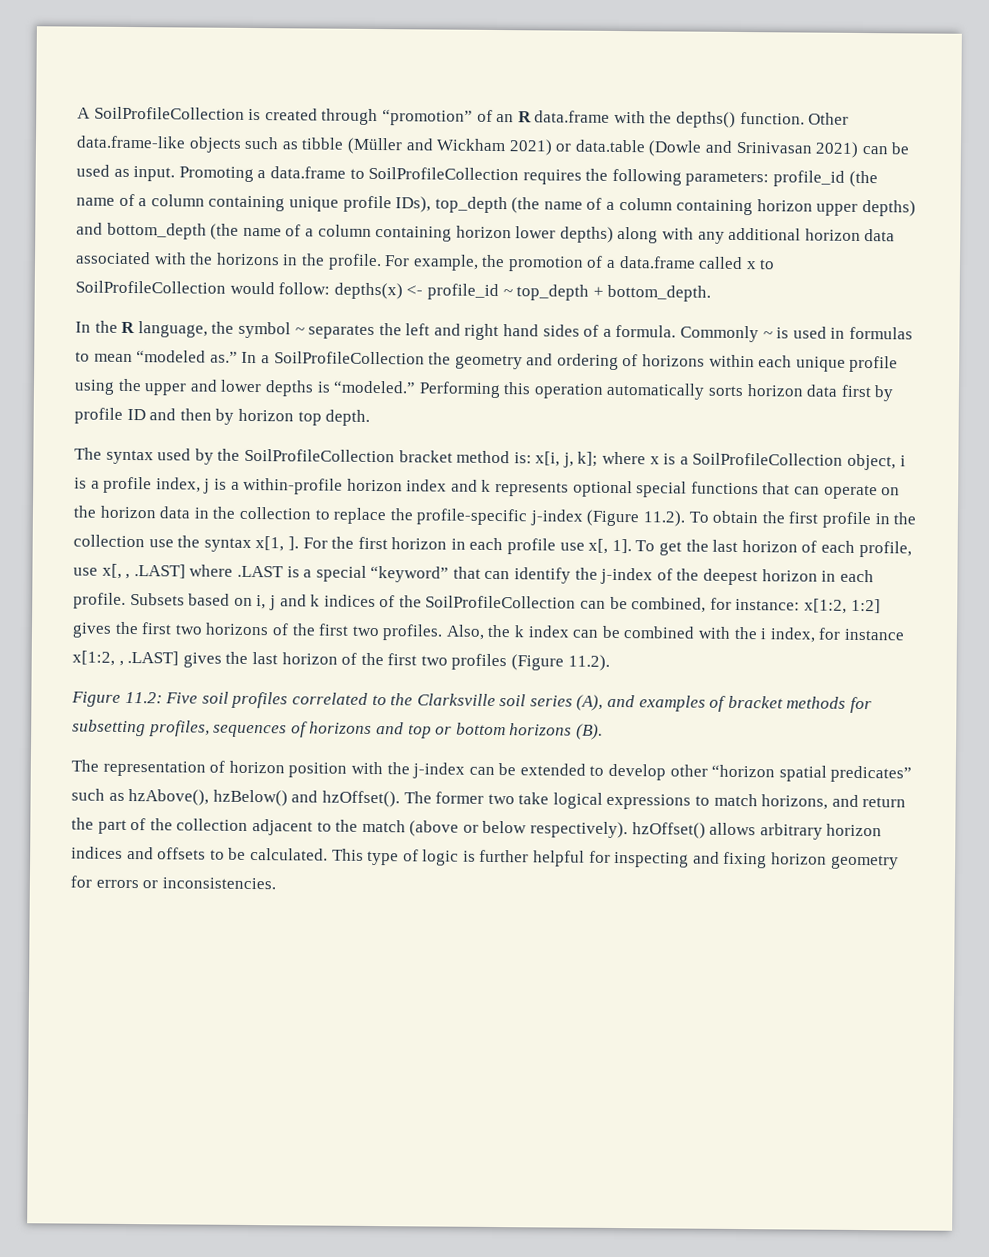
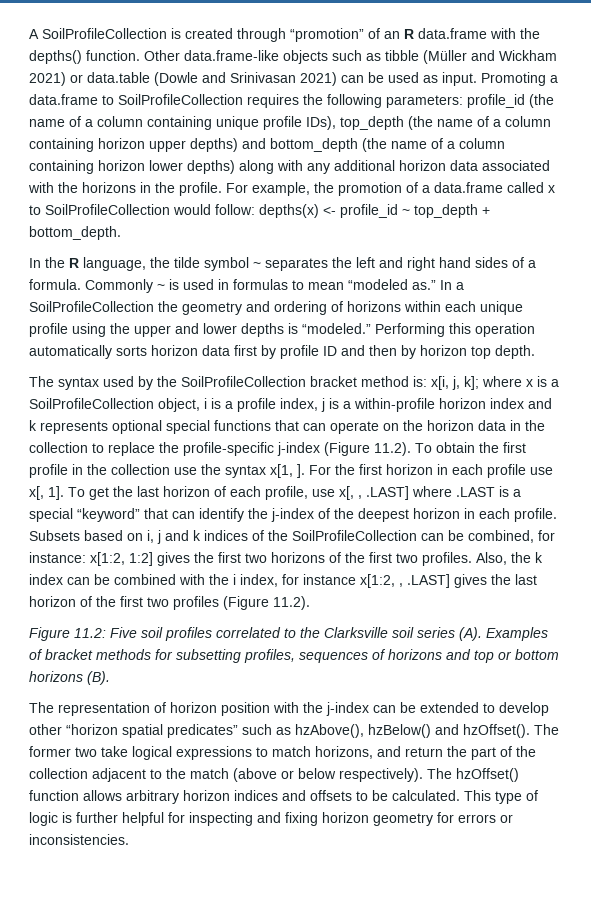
- In the R language, the symbol ~ separates the left and right hand sides of a formula.
+ In the R language, the tilde symbol ~ separates the left and right hand sides of a formula.
- Figure 11.2: Five soil profiles correlated to the Clarksville soil series (A), and examples of bracket methods for subsetting profiles, sequences of horizons and top or bottom horizons (B).
+ Figure 11.2: Five soil profiles correlated to the Clarksville soil series (A). Examples of bracket methods for subsetting profiles, sequences of horizons and top or bottom horizons (B).
- The former two take logical expressions to match horizons, and return the part of the collection adjacent to the match (above or below respectively). hzOffset() allows arbitrary horizon indices and offsets to be calculated.
+ The former two take logical expressions to match horizons, and return the part of the collection adjacent to the match (above or below respectively). The hzOffset() function allows arbitrary horizon indices and offsets to be calculated.

